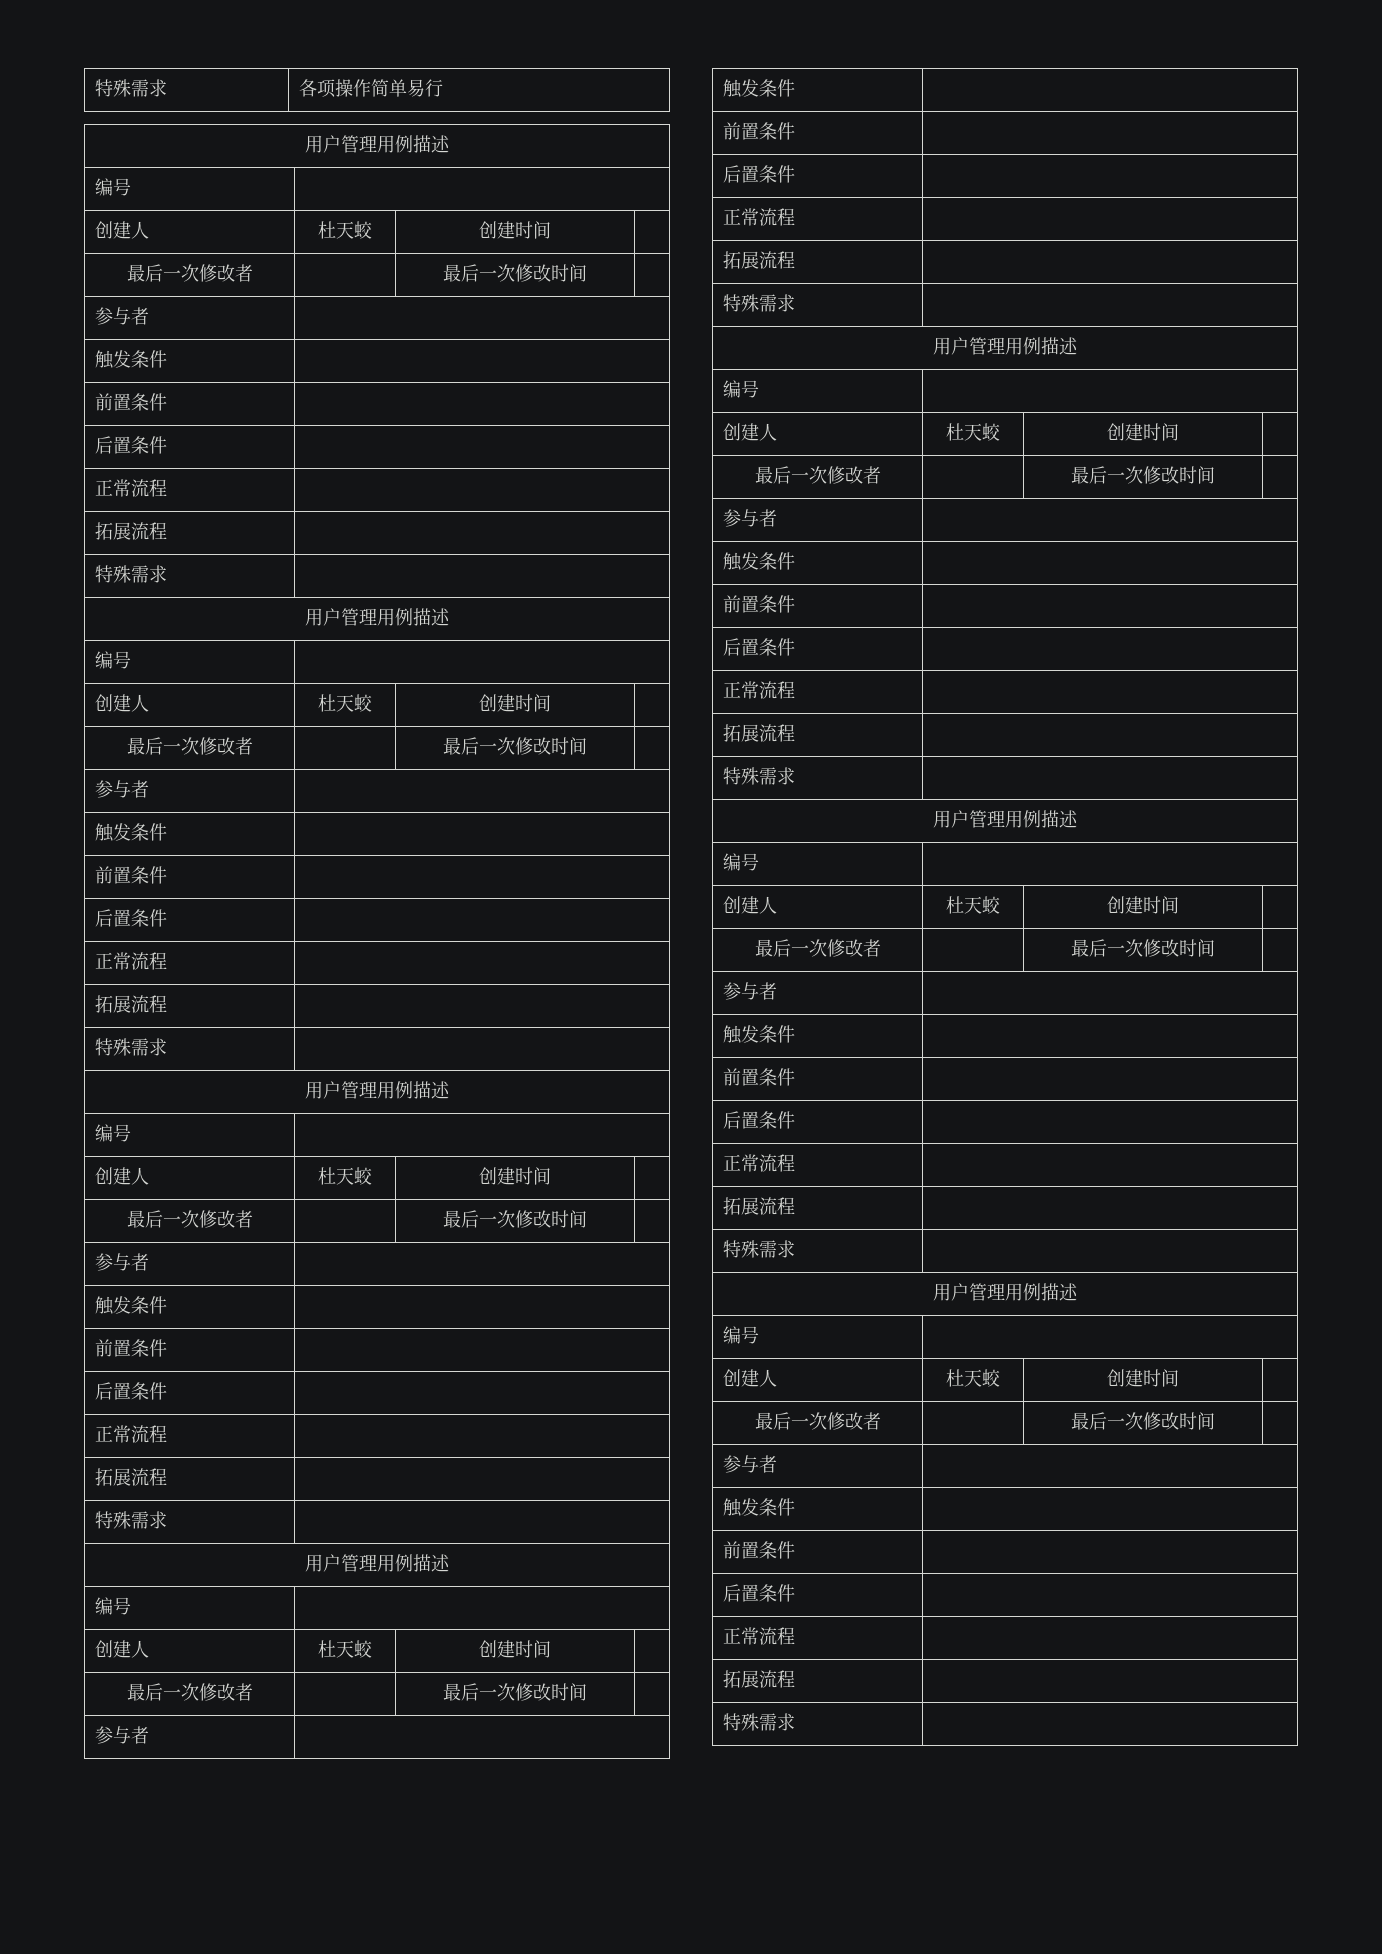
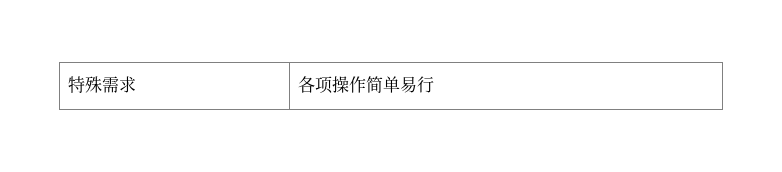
  特殊需求 | 各项操作简单易行
- 用户管理用例描述
- 编号 |
- 创建人 | 杜天蛟 | 创建时间 |
- 最后一次修改者 | | 最后一次修改时间 |
- 参与者 |
- 触发条件 |
- 前置条件 |
- 后置条件 |
- 正常流程 |
- 拓展流程 |
- 特殊需求 |
- 用户管理用例描述
- 编号 |
- 创建人 | 杜天蛟 | 创建时间 |
- 最后一次修改者 | | 最后一次修改时间 |
- 参与者 |
- 触发条件 |
- 前置条件 |
- 后置条件 |
- 正常流程 |
- 拓展流程 |
- 特殊需求 |
- 用户管理用例描述
- 编号 |
- 创建人 | 杜天蛟 | 创建时间 |
- 最后一次修改者 | | 最后一次修改时间 |
- 参与者 |
- 触发条件 |
- 前置条件 |
- 后置条件 |
- 正常流程 |
- 拓展流程 |
- 特殊需求 |
- 用户管理用例描述
- 编号 |
- 创建人 | 杜天蛟 | 创建时间 |
- 最后一次修改者 | | 最后一次修改时间 |
- 参与者 |
- 触发条件 |
- 前置条件 |
- 后置条件 |
- 正常流程 |
- 拓展流程 |
- 特殊需求 |
- 用户管理用例描述
- 编号 |
- 创建人 | 杜天蛟 | 创建时间 |
- 最后一次修改者 | | 最后一次修改时间 |
- 参与者 |
- 触发条件 |
- 前置条件 |
- 后置条件 |
- 正常流程 |
- 拓展流程 |
- 特殊需求 |
- 用户管理用例描述
- 编号 |
- 创建人 | 杜天蛟 | 创建时间 |
- 最后一次修改者 | | 最后一次修改时间 |
- 参与者 |
- 触发条件 |
- 前置条件 |
- 后置条件 |
- 正常流程 |
- 拓展流程 |
- 特殊需求 |
- 用户管理用例描述
- 编号 |
- 创建人 | 杜天蛟 | 创建时间 |
- 最后一次修改者 | | 最后一次修改时间 |
- 参与者 |
- 触发条件 |
- 前置条件 |
- 后置条件 |
- 正常流程 |
- 拓展流程 |
- 特殊需求 |

